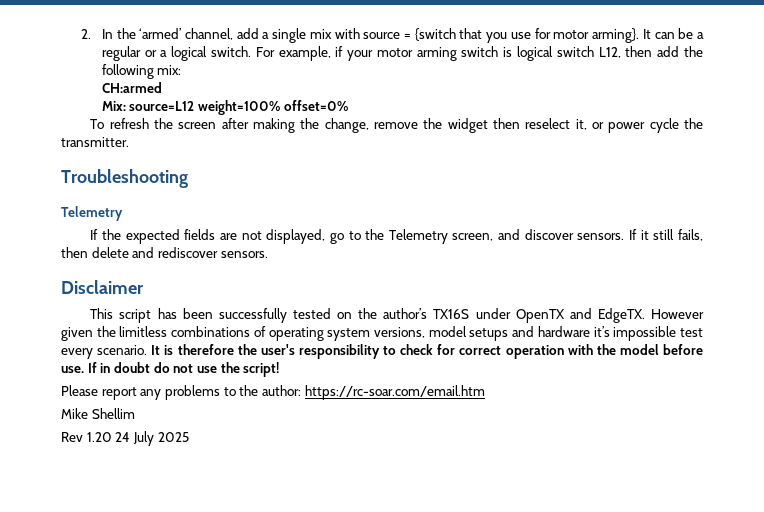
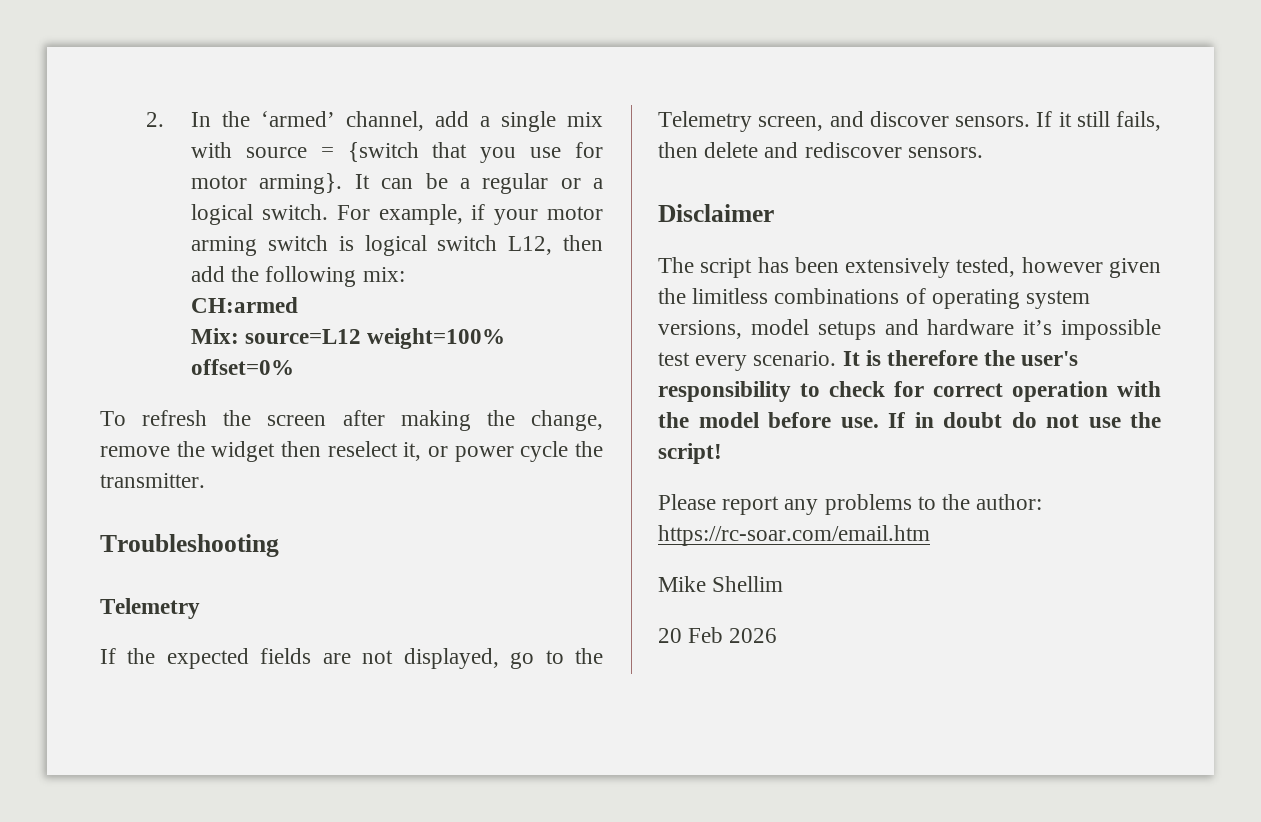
- This script has been successfully tested on the author’s TX16S under OpenTX and EdgeTX. However given the limitless combinations of operating system versions, model setups and hardware it’s impossible test every scenario.
+ The script has been extensively tested, however given the limitless combinations of operating system versions, model setups and hardware it’s impossible test every scenario.
- Rev 1.20 24 July 2025
+ 20 Feb 2026

